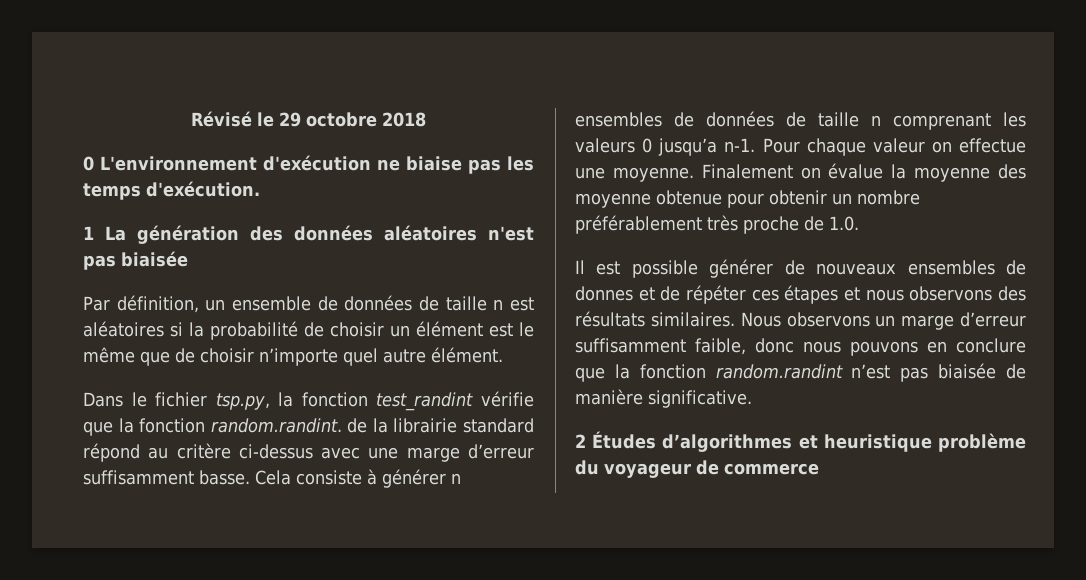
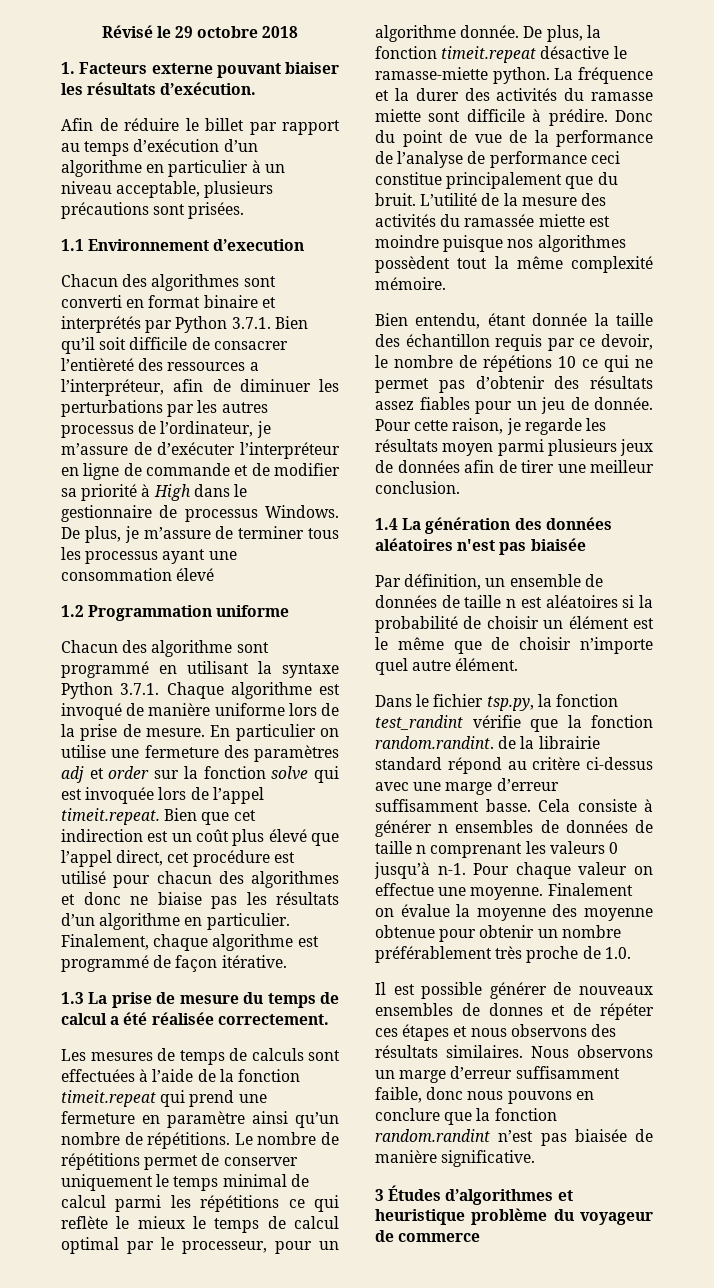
- 0 L'environnement d'exécution ne biaise pas les temps d'exécution.
- 1 La génération des données aléatoires n'est pas biaisée
+ 1. Facteurs externe pouvant biaiser les résultats d’exécution.
+ Afin de réduire le billet par rapport au temps d’exécution d’un algorithme en particulier à un niveau acceptable, plusieurs précautions sont prisées.
+ 1.1 Environnement d’execution
+ Chacun des algorithmes sont converti en format binaire et interprétés par Python 3.7.1. Bien qu’il soit difficile de consacrer l’entièreté des ressources a l’interpréteur, afin de diminuer les perturbations par les autres processus de l’ordinateur, je m’assure de d’exécuter l’interpréteur en ligne de commande et de modifier sa priorité à High dans le gestionnaire de processus Windows. De plus, je m’assure de terminer tous les processus ayant une consommation élevé
+ 1.2 Programmation uniforme
+ Chacun des algorithme sont programmé en utilisant la syntaxe Python 3.7.1. Chaque algorithme est invoqué de manière uniforme lors de la prise de mesure. En particulier on utilise une fermeture des paramètres adj et order sur la fonction solve qui est invoquée lors de l’appel timeit.repeat. Bien que cet indirection est un coût plus élevé que l’appel direct, cet procédure est utilisé pour chacun des algorithmes et donc ne biaise pas les résultats d’un algorithme en particulier. Finalement, chaque algorithme est programmé de façon itérative.
+ 1.3 La prise de mesure du temps de calcul a été réalisée correctement.
+ Les mesures de temps de calculs sont effectuées à l’aide de la fonction timeit.repeat qui prend une fermeture en paramètre ainsi qu’un nombre de répétitions. Le nombre de répétitions permet de conserver uniquement le temps minimal de calcul parmi les répétitions ce qui reflète le mieux le temps de calcul optimal par le processeur, pour un algorithme donnée. De plus, la fonction timeit.repeat désactive le ramasse-miette python. La fréquence et la durer des activités du ramasse miette sont difficile à prédire. Donc du point de vue de la performance de l’analyse de performance ceci constitue principalement que du bruit. L’utilité de la mesure des activités du ramassée miette est moindre puisque nos algorithmes possèdent tout la même complexité mémoire.
+ Bien entendu, étant donnée la taille des échantillon requis par ce devoir, le nombre de répétions 10 ce qui ne permet pas d’obtenir des résultats assez fiables pour un jeu de donnée. Pour cette raison, je regarde les résultats moyen parmi plusieurs jeux de données afin de tirer une meilleur conclusion.
+ 1.4 La génération des données aléatoires n'est pas biaisée
- Cela consiste à générer n ensembles de données de taille n comprenant les valeurs 0 jusqu’a n-1.
+ Cela consiste à générer n ensembles de données de taille n comprenant les valeurs 0 jusqu’à n-1.
- 2 Études d’algorithmes et heuristique problème du voyageur de commerce
+ 3 Études d’algorithmes et heuristique problème du voyageur de commerce

